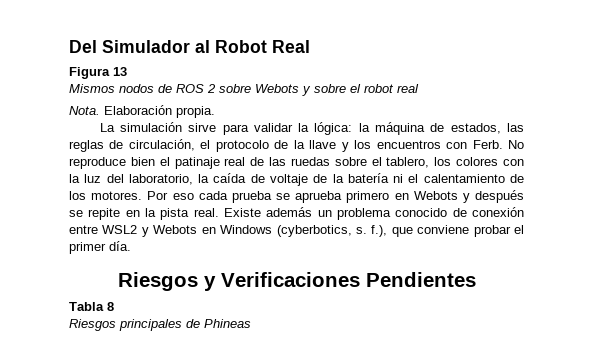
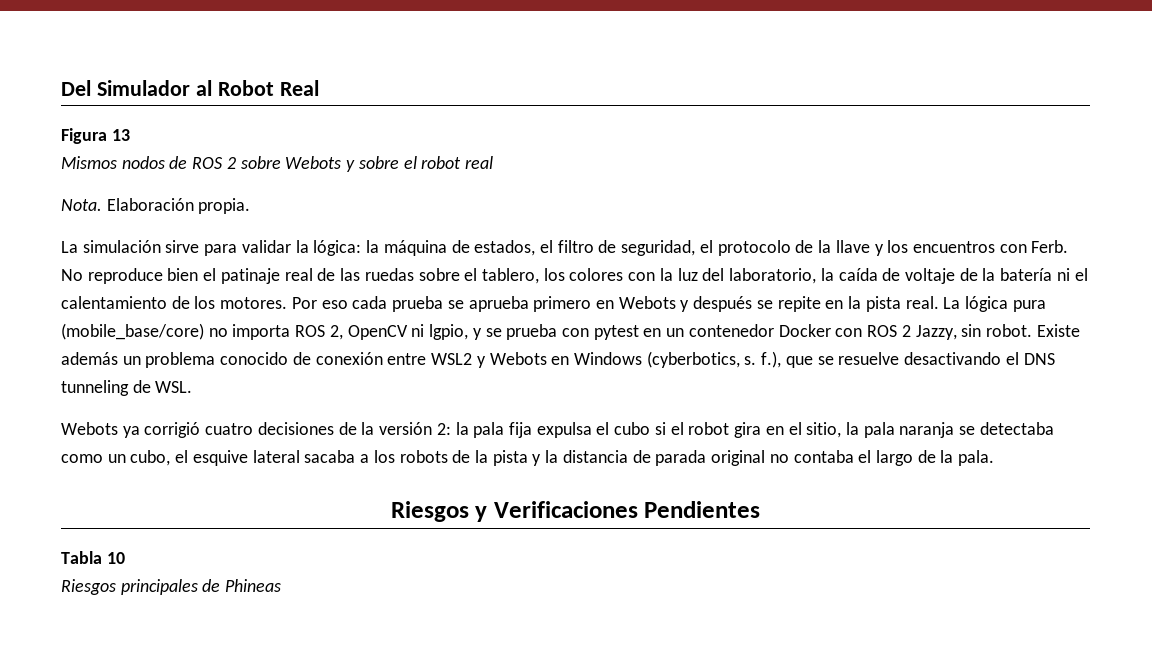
- La simulación sirve para validar la lógica: la máquina de estados, las reglas de circulación, el protocolo de la llave y los encuentros con Ferb.
+ La simulación sirve para validar la lógica: la máquina de estados, el filtro de seguridad, el protocolo de la llave y los encuentros con Ferb.
+ La lógica pura (mobile_base/core) no importa ROS 2, OpenCV ni lgpio, y se prueba con pytest en un contenedor Docker con ROS 2 Jazzy, sin robot.
- Existe además un problema conocido de conexión entre WSL2 y Webots en Windows (cyberbotics, s. f.), que conviene probar el primer día.
+ Existe además un problema conocido de conexión entre WSL2 y Webots en Windows (cyberbotics, s. f.), que se resuelve desactivando el DNS tunneling de WSL.
+ Webots ya corrigió cuatro decisiones de la versión 2: la pala fija expulsa el cubo si el robot gira en el sitio, la pala naranja se detectaba como un cubo, el esquive lateral sacaba a los robots de la pista y la distancia de parada original no contaba el largo de la pala.
- Tabla 8
+ Tabla 10

